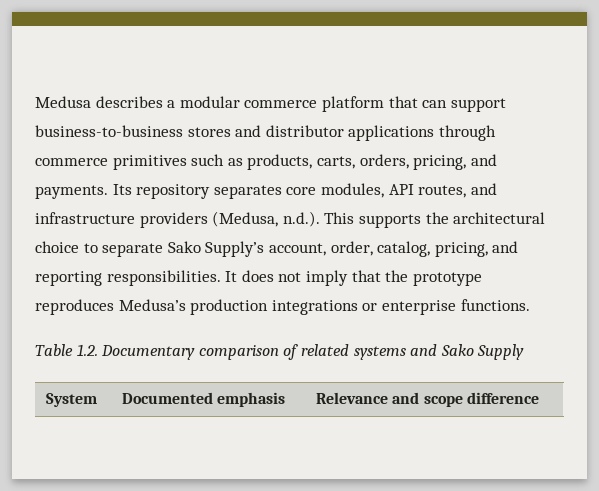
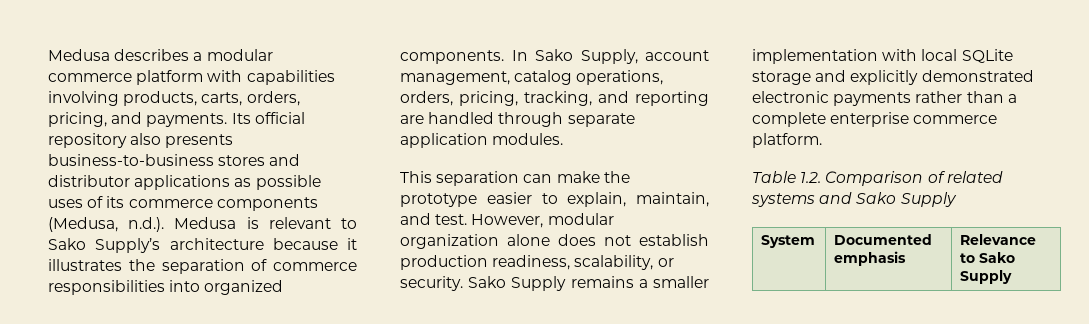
- Medusa describes a modular commerce platform that can support business-to-business stores and distributor applications through commerce primitives such as products, carts, orders, pricing, and payments.
+ Medusa describes a modular commerce platform with capabilities involving products, carts, orders, pricing, and payments.
- Its repository separates core modules, API routes, and infrastructure providers (Medusa, n.d.). This supports the architectural choice to separate Sako Supply’s account, order, catalog, pricing, and reporting responsibilities. It does not imply that the prototype reproduces Medusa’s production integrations or enterprise functions.
+ Its official repository also presents business-to-business stores and distributor applications as possible uses of its commerce components (Medusa, n.d.). Medusa is relevant to Sako Supply’s architecture because it illustrates the separation of commerce responsibilities into organized components. In Sako Supply, account management, catalog operations, orders, pricing, tracking, and reporting are handled through separate application modules.
+ This separation can make the prototype easier to explain, maintain, and test. However, modular organization alone does not establish production readiness, scalability, or security. Sako Supply remains a smaller implementation with local SQLite storage and explicitly demonstrated electronic payments rather than a complete enterprise commerce platform.
- Table 1.2. Documentary comparison of related systems and Sako Supply
+ Table 1.2. Comparison of related systems and Sako Supply
- System | Documented emphasis | Relevance and scope difference
+ System | Documented emphasis | Relevance to Sako Supply

